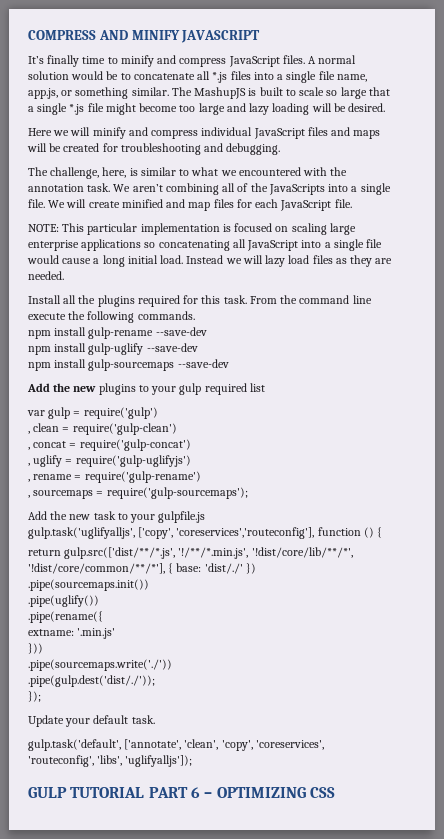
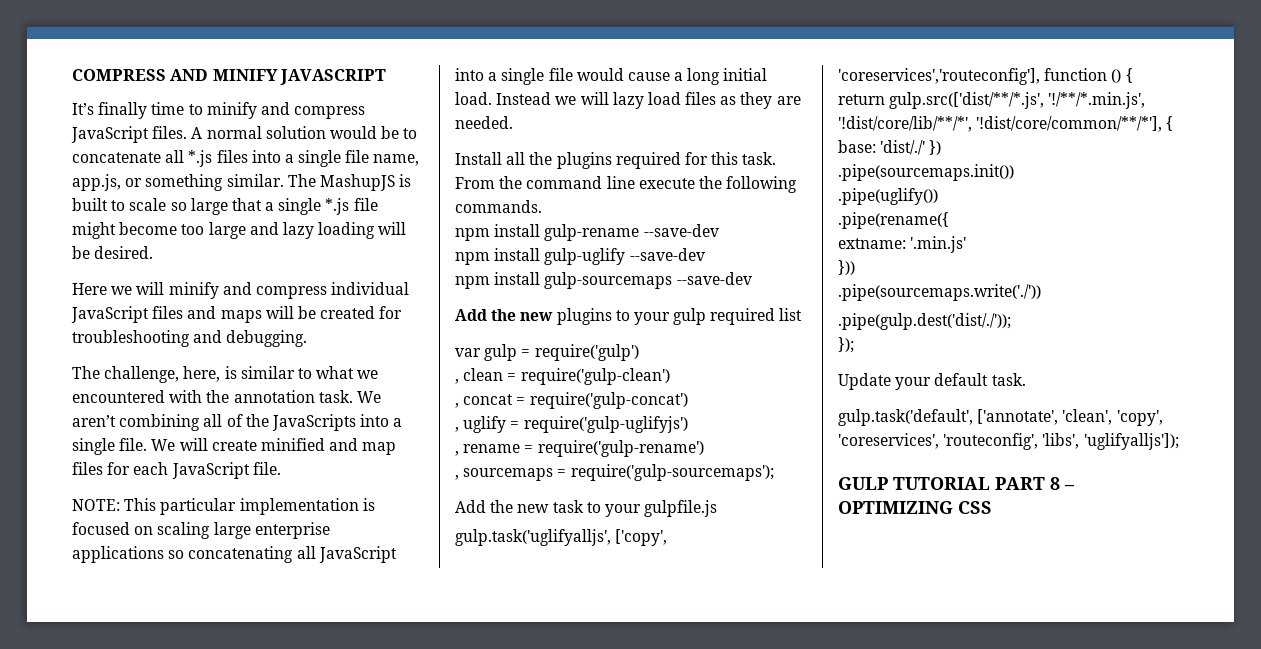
- GULP TUTORIAL PART 6 – OPTIMIZING CSS
+ GULP TUTORIAL PART 8 – OPTIMIZING CSS

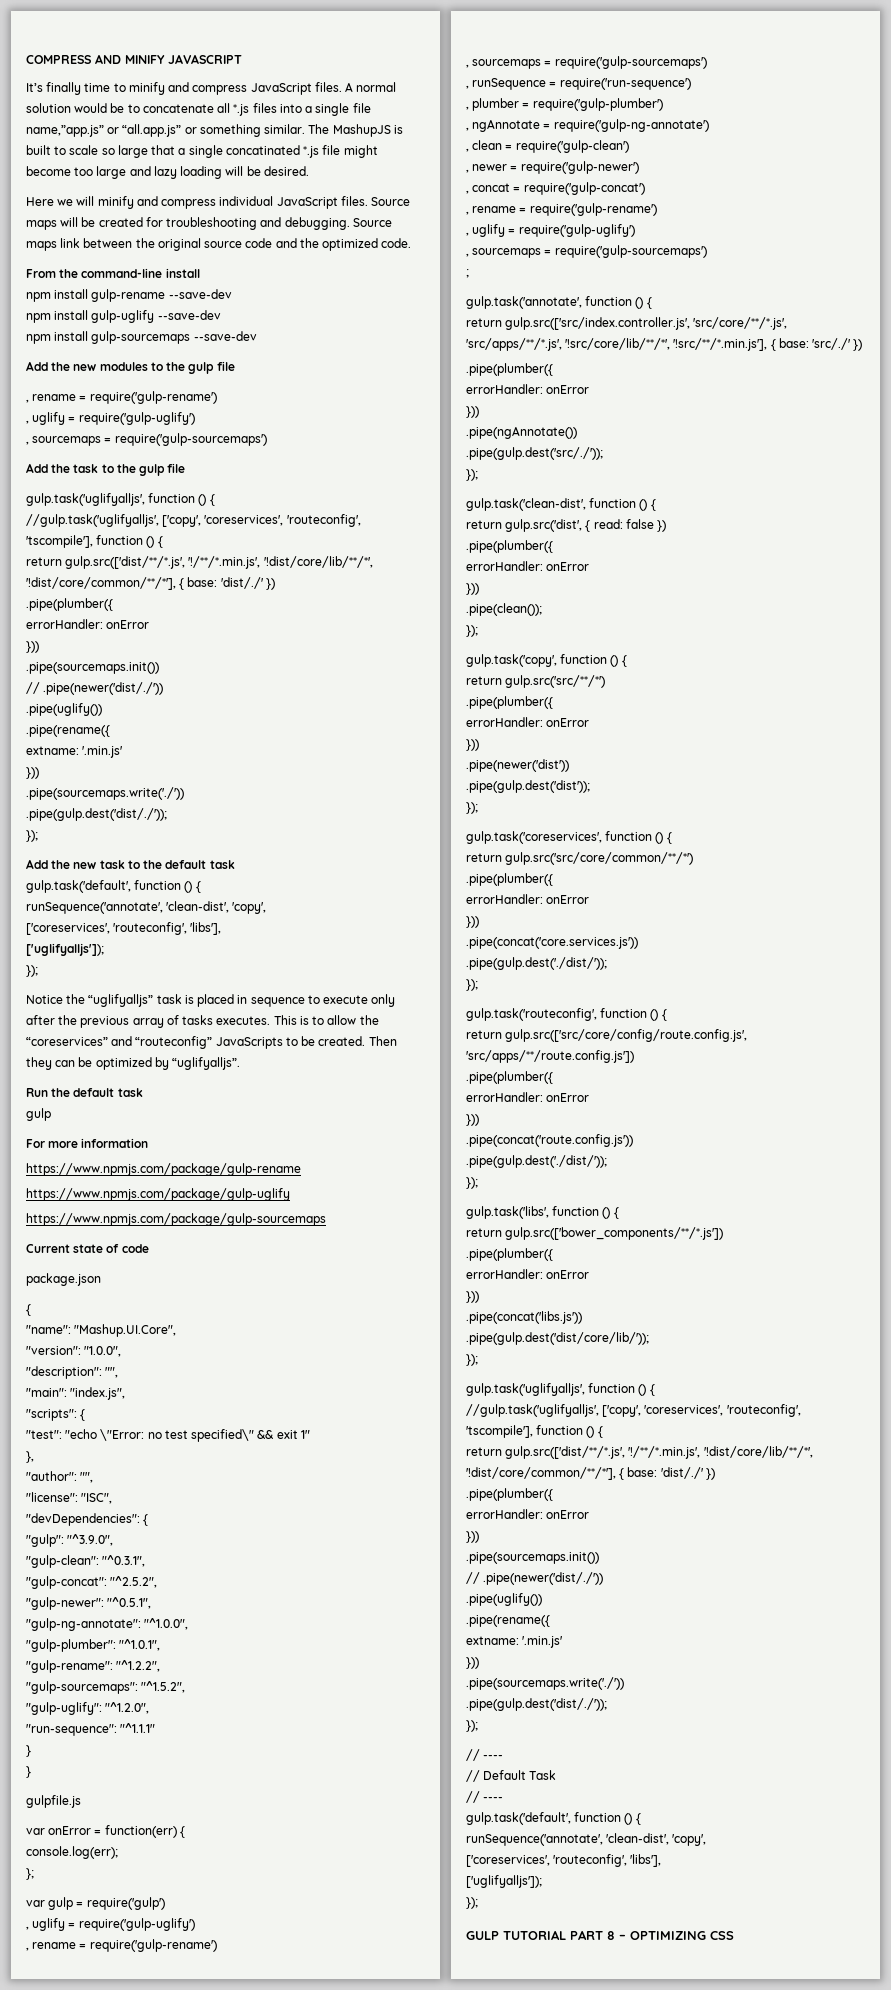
- A normal solution would be to concatenate all *.js files into a single file name, app.js, or something similar.
+ A normal solution would be to concatenate all *.js files into a single file name,”app.js” or “all.app.js” or something similar.
- The MashupJS is built to scale so large that a single *.js file might become too large and lazy loading will be desired.
+ The MashupJS is built to scale so large that a single concatinated *.js file might become too large and lazy loading will be desired.
- Here we will minify and compress individual JavaScript files and maps will be created for troubleshooting and debugging.
- The challenge, here, is similar to what we encountered with the annotation task. We aren’t combining all of the JavaScripts into a single file. We will create minified and map files for each JavaScript file.
- NOTE: This particular implementation is focused on scaling large enterprise applications so concatenating all JavaScript into a single file would cause a long initial load. Instead we will lazy load files as they are needed.
- Install all the plugins required for this task. From the command line execute the following commands.
+ Here we will minify and compress individual JavaScript files. Source maps will be created for troubleshooting and debugging. Source maps link between the original source code and the optimized code.
+ From the command-line install
- Add the new plugins to your gulp required list
- var gulp = require('gulp')
- , clean = require('gulp-clean')
- , concat = require('gulp-concat')
- , uglify = require('gulp-uglifyjs')
+ Add the new modules to the gulp file
  , rename = require('gulp-rename')
- , sourcemaps = require('gulp-sourcemaps');
- Add the new task to your gulpfile.js
- gulp.task('uglifyalljs', ['copy', 'coreservices','routeconfig'], function () {
+ , uglify = require('gulp-uglify')
+ , sourcemaps = require('gulp-sourcemaps')
+ Add the task to the gulp file
+ gulp.task('uglifyalljs', function () {
+ //gulp.task('uglifyalljs', ['copy', 'coreservices', 'routeconfig', 'tscompile'], function () {
  return gulp.src(['dist/**/*.js', '!/**/*.min.js', '!dist/core/lib/**/*', '!dist/core/common/**/*'], { base: 'dist/./' })
+ .pipe(plumber({
+ errorHandler: onError
+ }))
  .pipe(sourcemaps.init())
+ // .pipe(newer('dist/./'))
  .pipe(uglify())
  .pipe(rename({
  extname: '.min.js'
  }))
  .pipe(sourcemaps.write('./'))
  .pipe(gulp.dest('dist/./'));
  });
- Update your default task.
- gulp.task('default', ['annotate', 'clean', 'copy', 'coreservices', 'routeconfig', 'libs', 'uglifyalljs']);
+ Add the new task to the default task
+ gulp.task('default', function () {
+ runSequence('annotate', 'clean-dist', 'copy',
+ ['coreservices', 'routeconfig', 'libs'],
+ ['uglifyalljs']);
+ });
+ Notice the “uglifyalljs” task is placed in sequence to execute only after the previous array of tasks executes. This is to allow the “coreservices” and “routeconfig” JavaScripts to be created. Then they can be optimized by “uglifyalljs”.
+ Run the default task
+ gulp
+ For more information
+ https://www.npmjs.com/package/gulp-rename
+ https://www.npmjs.com/package/gulp-uglify
+ https://www.npmjs.com/package/gulp-sourcemaps
+ Current state of code
+ package.json
+ {
+ "name": "Mashup.UI.Core",
+ "version": "1.0.0",
+ "description": "",
+ "main": "index.js",
+ "scripts": {
+ "test": "echo \"Error: no test specified\" && exit 1"
+ },
+ "author": "",
+ "license": "ISC",
+ "devDependencies": {
+ "gulp": "^3.9.0",
+ "gulp-clean": "^0.3.1",
+ "gulp-concat": "^2.5.2",
+ "gulp-newer": "^0.5.1",
+ "gulp-ng-annotate": "^1.0.0",
+ "gulp-plumber": "^1.0.1",
+ "gulp-rename": "^1.2.2",
+ "gulp-sourcemaps": "^1.5.2",
+ "gulp-uglify": "^1.2.0",
+ "run-sequence": "^1.1.1"
+ }
+ }
+ gulpfile.js
+ var onError = function(err) {
+ console.log(err);
+ };
+ var gulp = require('gulp')
+ , uglify = require('gulp-uglify')
+ , rename = require('gulp-rename')
+ , sourcemaps = require('gulp-sourcemaps')
+ , runSequence = require('run-sequence')
+ , plumber = require('gulp-plumber')
+ , ngAnnotate = require('gulp-ng-annotate')
+ , clean = require('gulp-clean')
+ , newer = require('gulp-newer')
+ , concat = require('gulp-concat')
+ , rename = require('gulp-rename')
+ , uglify = require('gulp-uglify')
+ , sourcemaps = require('gulp-sourcemaps')
+ ;
+ gulp.task('annotate', function () {
+ return gulp.src(['src/index.controller.js', 'src/core/**/*.js', 'src/apps/**/*.js', '!src/core/lib/**/*', '!src/**/*.min.js'], { base: 'src/./' })
+ .pipe(plumber({
+ errorHandler: onError
+ }))
+ .pipe(ngAnnotate())
+ .pipe(gulp.dest('src/./'));
+ });
+ gulp.task('clean-dist', function () {
+ return gulp.src('dist', { read: false })
+ .pipe(plumber({
+ errorHandler: onError
+ }))
+ .pipe(clean());
+ });
+ gulp.task('copy', function () {
+ return gulp.src('src/**/*')
+ .pipe(plumber({
+ errorHandler: onError
+ }))
+ .pipe(newer('dist'))
+ .pipe(gulp.dest('dist'));
+ });
+ gulp.task('coreservices', function () {
+ return gulp.src('src/core/common/**/*')
+ .pipe(plumber({
+ errorHandler: onError
+ }))
+ .pipe(concat('core.services.js'))
+ .pipe(gulp.dest('./dist/'));
+ });
+ gulp.task('routeconfig', function () {
+ return gulp.src(['src/core/config/route.config.js', 'src/apps/**/route.config.js'])
+ .pipe(plumber({
+ errorHandler: onError
+ }))
+ .pipe(concat('route.config.js'))
+ .pipe(gulp.dest('./dist/'));
+ });
+ gulp.task('libs', function () {
+ return gulp.src(['bower_components/**/*.js'])
+ .pipe(plumber({
+ errorHandler: onError
+ }))
+ .pipe(concat('libs.js'))
+ .pipe(gulp.dest('dist/core/lib/'));
+ });
+ gulp.task('uglifyalljs', function () {
+ //gulp.task('uglifyalljs', ['copy', 'coreservices', 'routeconfig', 'tscompile'], function () {
+ return gulp.src(['dist/**/*.js', '!/**/*.min.js', '!dist/core/lib/**/*', '!dist/core/common/**/*'], { base: 'dist/./' })
+ .pipe(plumber({
+ errorHandler: onError
+ }))
+ .pipe(sourcemaps.init())
+ // .pipe(newer('dist/./'))
+ .pipe(uglify())
+ .pipe(rename({
+ extname: '.min.js'
+ }))
+ .pipe(sourcemaps.write('./'))
+ .pipe(gulp.dest('dist/./'));
+ });
+ // ----
+ // Default Task
+ // ----
+ gulp.task('default', function () {
+ runSequence('annotate', 'clean-dist', 'copy',
+ ['coreservices', 'routeconfig', 'libs'],
+ ['uglifyalljs']);
+ });

